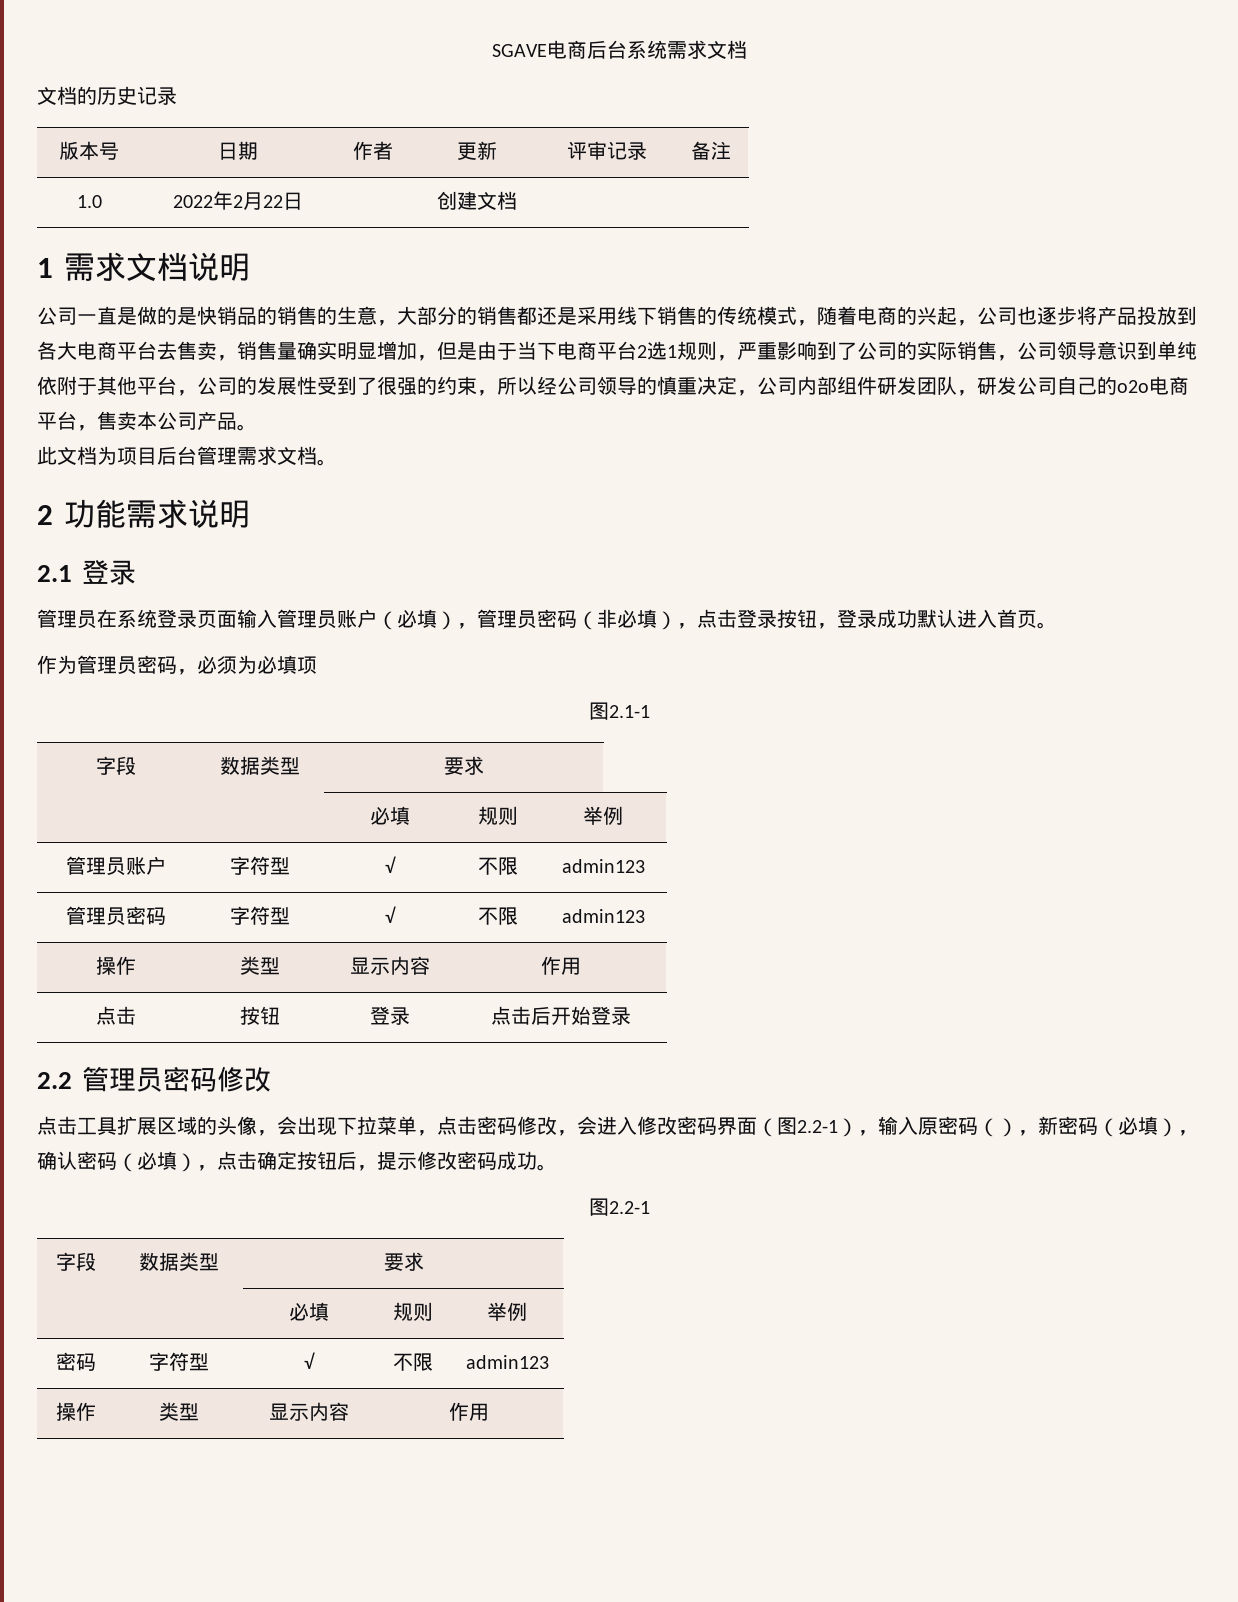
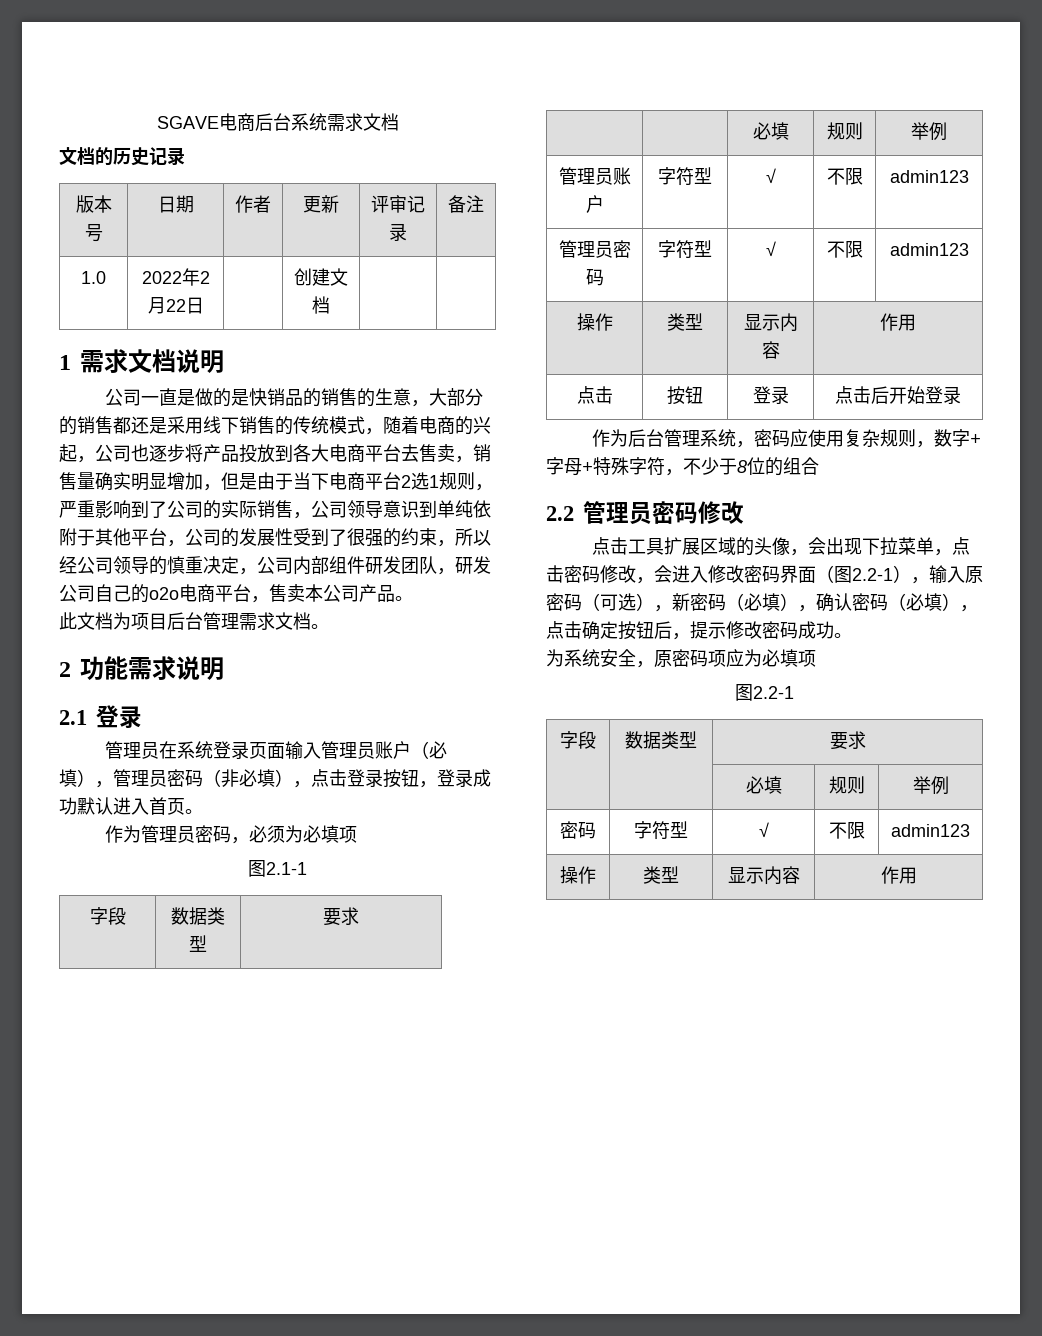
+ 作为后台管理系统，密码应使用复杂规则，数字+字母+特殊字符，不少于8位的组合
- 点击工具扩展区域的头像，会出现下拉菜单，点击密码修改，会进入修改密码界面（图2.2-1），输入原密码（），新密码（必填），确认密码（必填），点击确定按钮后，提示修改密码成功。
+ 点击工具扩展区域的头像，会出现下拉菜单，点击密码修改，会进入修改密码界面（图2.2-1），输入原密码（可选），新密码（必填），确认密码（必填），点击确定按钮后，提示修改密码成功。
+ 为系统安全，原密码项应为必填项

